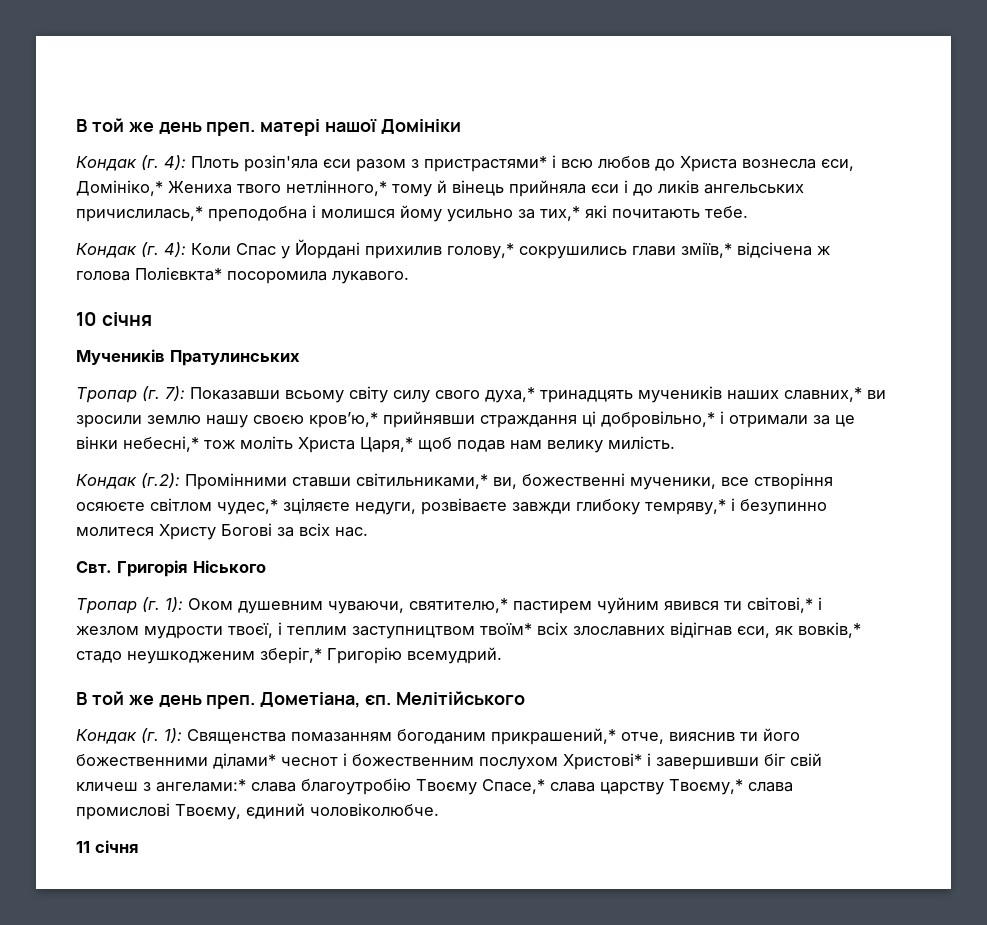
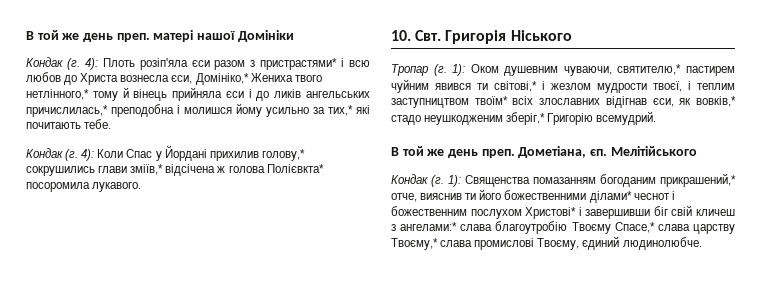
- 10 січня
- Мучеників Пратулинських
- Тропар (г. 7): Показавши всьому світу силу свого духа,* тринадцять мучеників наших славних,* ви зросили землю нашу своєю кров’ю,* прийнявши страждання ці добровільно,* і отримали за це вінки небесні,* тож моліть Христа Царя,* щоб подав нам велику милість.
- Кондак (г.2): Промінними ставши світильниками,* ви, божественні мученики, все створіння осяюєте світлом чудес,* зціляєте недуги, розвіваєте завжди глибоку темряву,* і безупинно молитеся Христу Богові за всіх нас.
- Свт. Григорія Ніського
+ 10. Свт. Григорія Ніського
- Кондак (г. 1): Священства помазанням богоданим прикрашений,* отче, вияснив ти його божественними ділами* чеснот і божественним послухом Христові* і завершивши біг свій кличеш з ангелами:* слава благоутробію Твоєму Спасе,* слава царству Твоєму,* слава промислові Твоєму, єдиний чоловіколюбче.
- 11 січня
+ Кондак (г. 1): Священства помазанням богоданим прикрашений,* отче, вияснив ти його божественними ділами* чеснот і божественним послухом Христові* і завершивши біг свій кличеш з ангелами:* слава благоутробію Твоєму Спасе,* слава царству Твоєму,* слава промислові Твоєму, єдиний людинолюбче.

